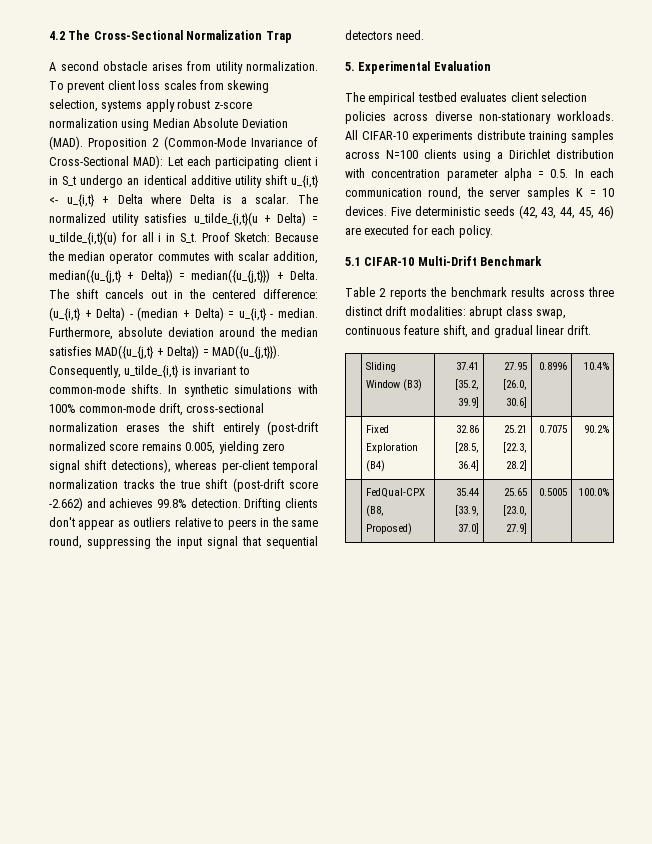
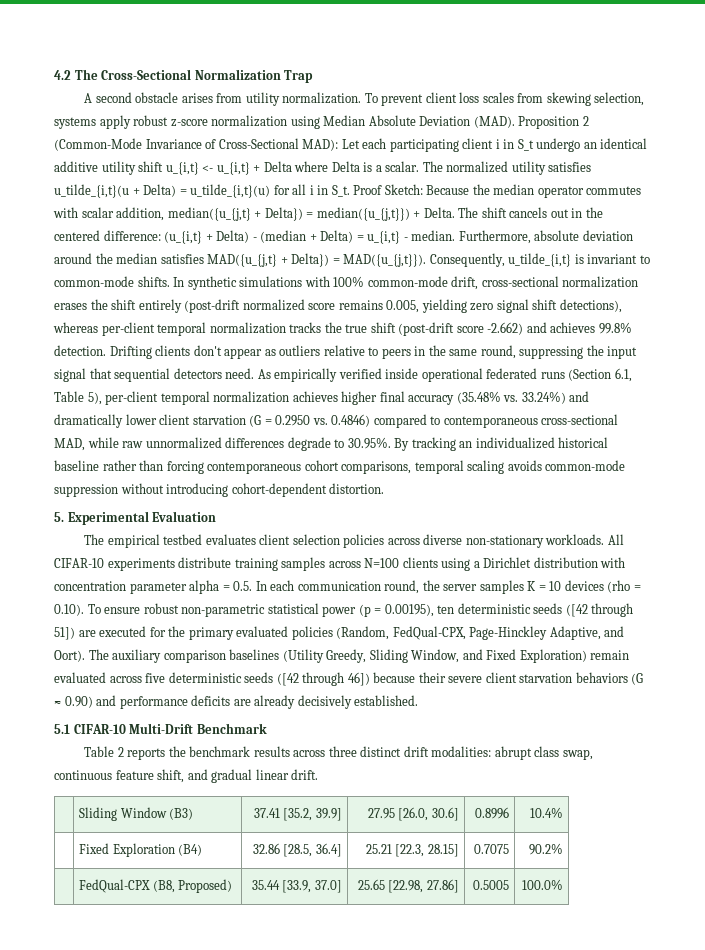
+ As empirically verified inside operational federated runs (Section 6.1, Table 5), per-client temporal normalization achieves higher final accuracy (35.48% vs. 33.24%) and dramatically lower client starvation (G = 0.2950 vs. 0.4846) compared to contemporaneous cross-sectional MAD, while raw unnormalized differences degrade to 30.95%. By tracking an individualized historical baseline rather than forcing contemporaneous cohort comparisons, temporal scaling avoids common-mode suppression without introducing cohort-dependent distortion.
- All CIFAR-10 experiments distribute training samples across N=100 clients using a Dirichlet distribution with concentration parameter alpha = 0.5. In each communication round, the server samples K = 10 devices. Five deterministic seeds (42, 43, 44, 45, 46) are executed for each policy.
+ All CIFAR-10 experiments distribute training samples across N=100 clients using a Dirichlet distribution with concentration parameter alpha = 0.5. In each communication round, the server samples K = 10 devices (rho = 0.10). To ensure robust non-parametric statistical power (p = 0.00195), ten deterministic seeds ([42 through 51]) are executed for the primary evaluated policies (Random, FedQual-CPX, Page-Hinckley Adaptive, and Oort). The auxiliary comparison baselines (Utility Greedy, Sliding Window, and Fixed Exploration) remain evaluated across five deterministic seeds ([42 through 46]) because their severe client starvation behaviors (G ≈ 0.90) and performance deficits are already decisively established.
- | Fixed Exploration (B4) | 32.86 [28.5, 36.4] | 25.21 [22.3, 28.2] | 0.7075 | 90.2%
+ | Fixed Exploration (B4) | 32.86 [28.5, 36.4] | 25.21 [22.3, 28.15] | 0.7075 | 90.2%
- | FedQual-CPX (B8, Proposed) | 35.44 [33.9, 37.0] | 25.65 [23.0, 27.9] | 0.5005 | 100.0%
+ | FedQual-CPX (B8, Proposed) | 35.44 [33.9, 37.0] | 25.65 [22.98, 27.86] | 0.5005 | 100.0%

